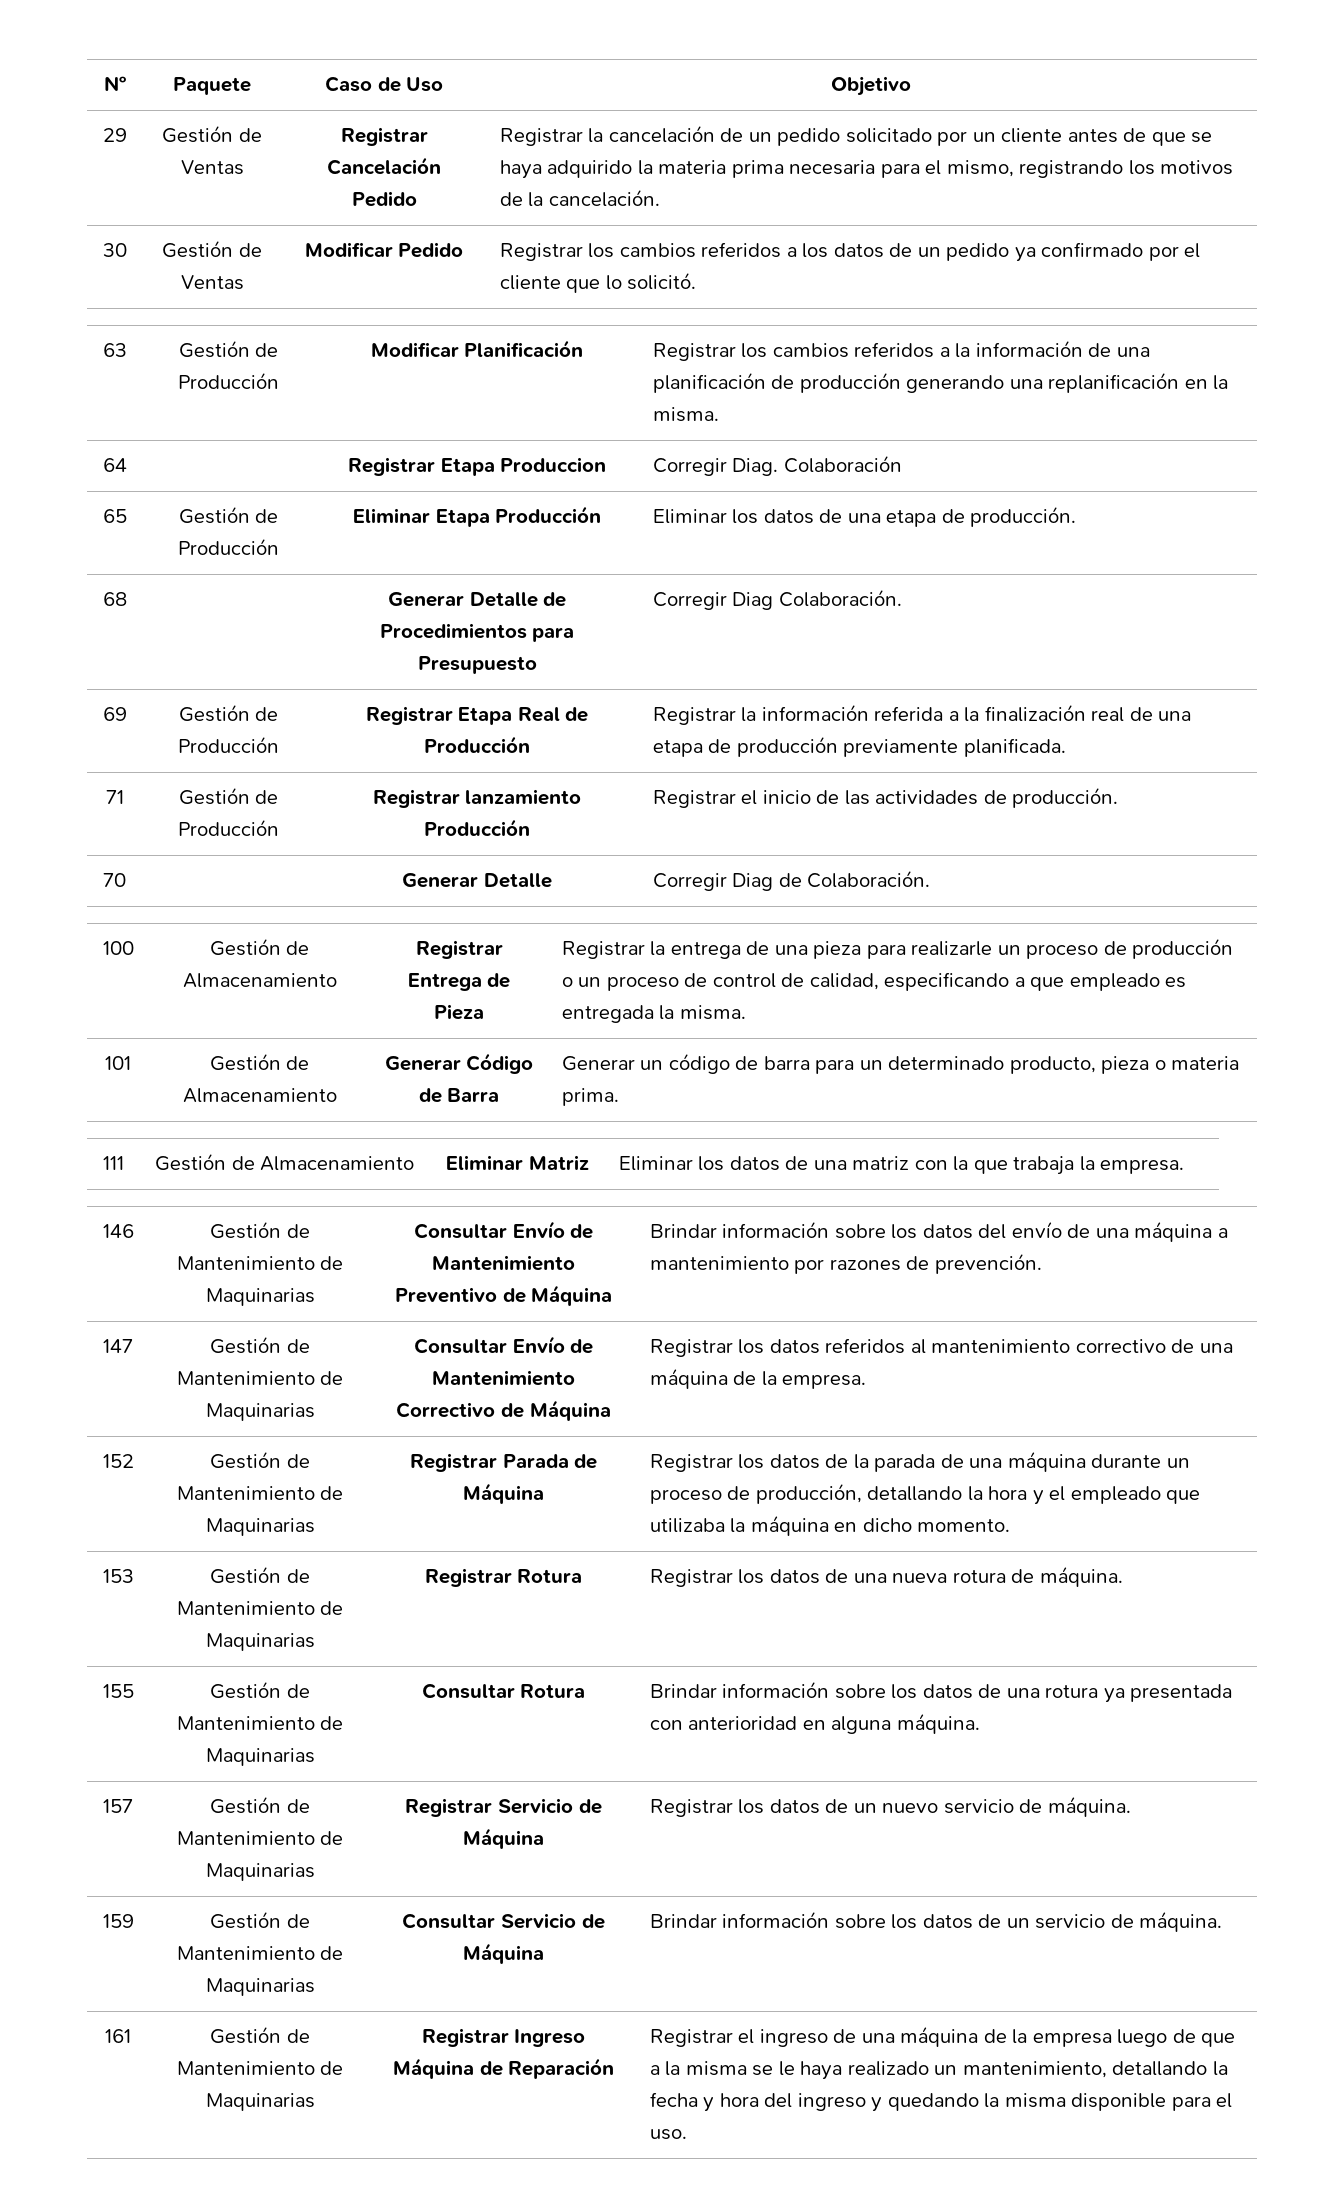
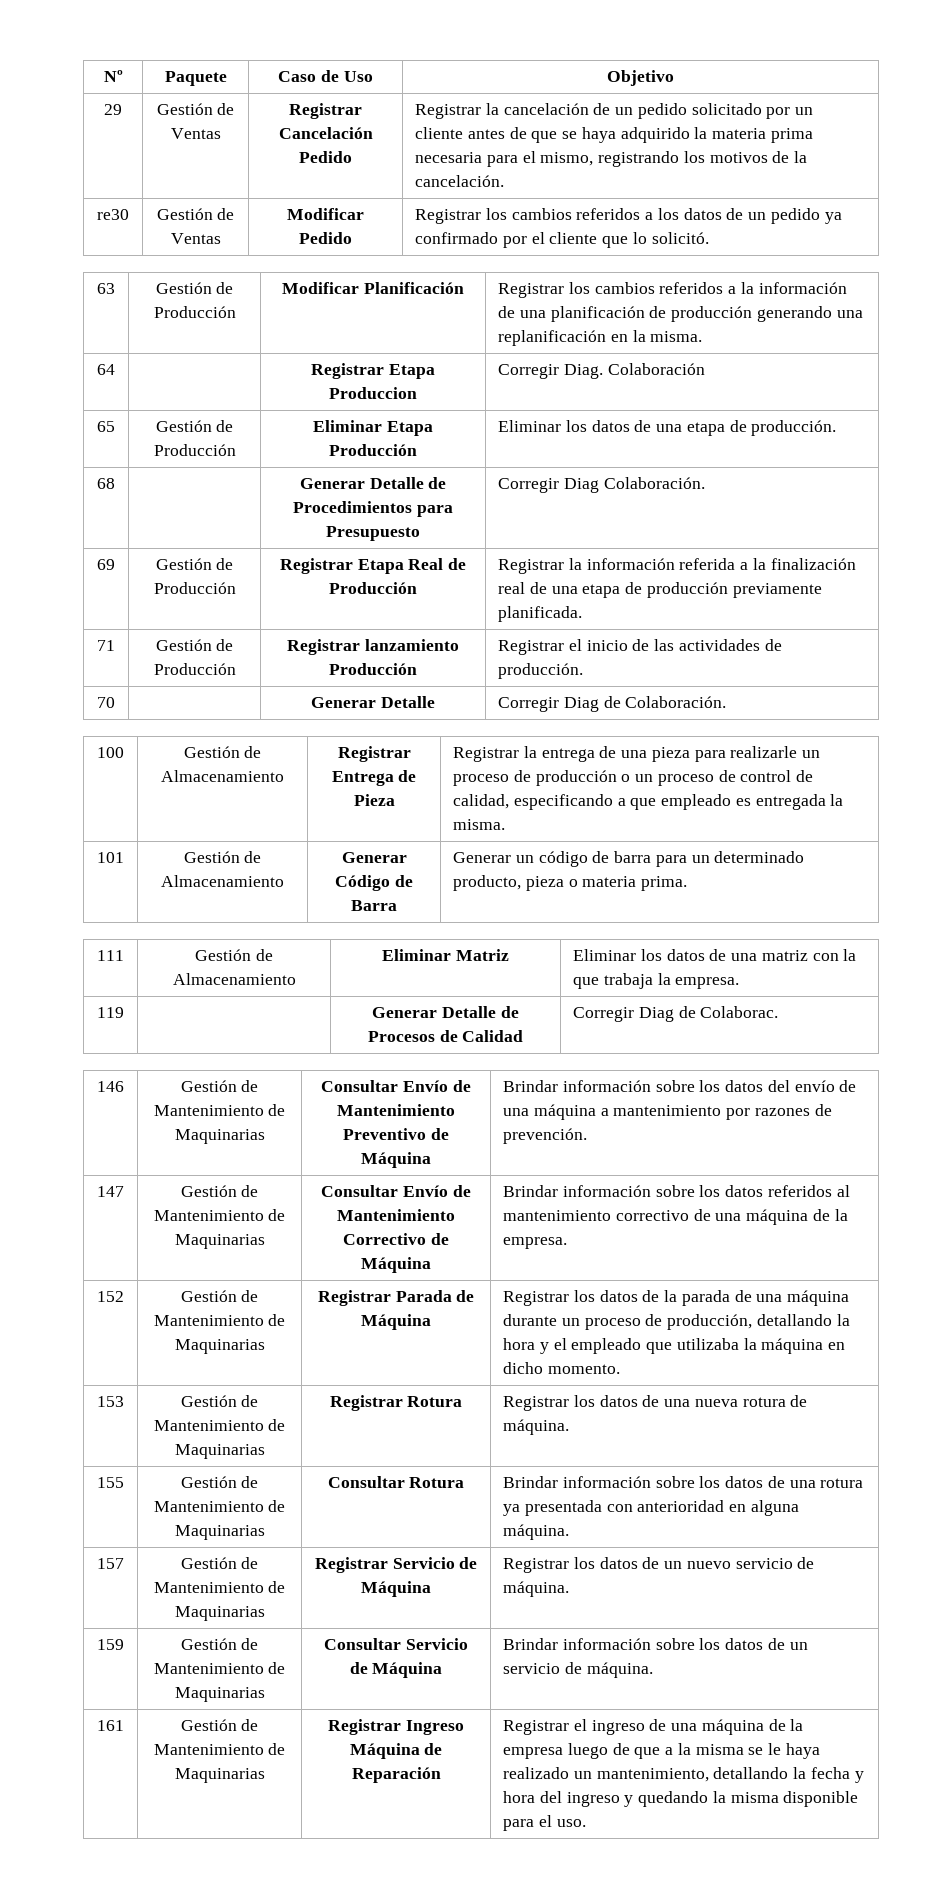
- 30 | Gestión de Ventas | Modificar Pedido | Registrar los cambios referidos a los datos de un pedido ya confirmado por el cliente que lo solicitó.
+ re30 | Gestión de Ventas | Modificar Pedido | Registrar los cambios referidos a los datos de un pedido ya confirmado por el cliente que lo solicitó.
+ 119 | | Generar Detalle de Procesos de Calidad | Corregir Diag de Colaborac.
- 147 | Gestión de Mantenimiento de Maquinarias | Consultar Envío de Mantenimiento Correctivo de Máquina | Registrar los datos referidos al mantenimiento correctivo de una máquina de la empresa.
+ 147 | Gestión de Mantenimiento de Maquinarias | Consultar Envío de Mantenimiento Correctivo de Máquina | Brindar información sobre los datos referidos al mantenimiento correctivo de una máquina de la empresa.

